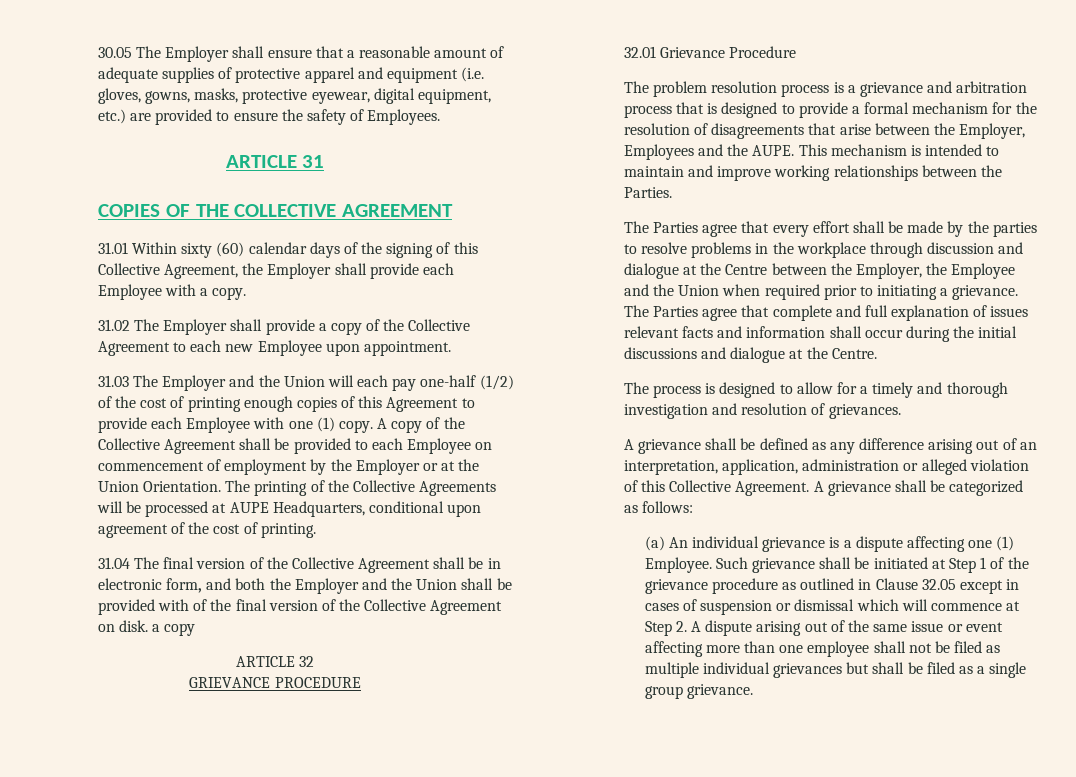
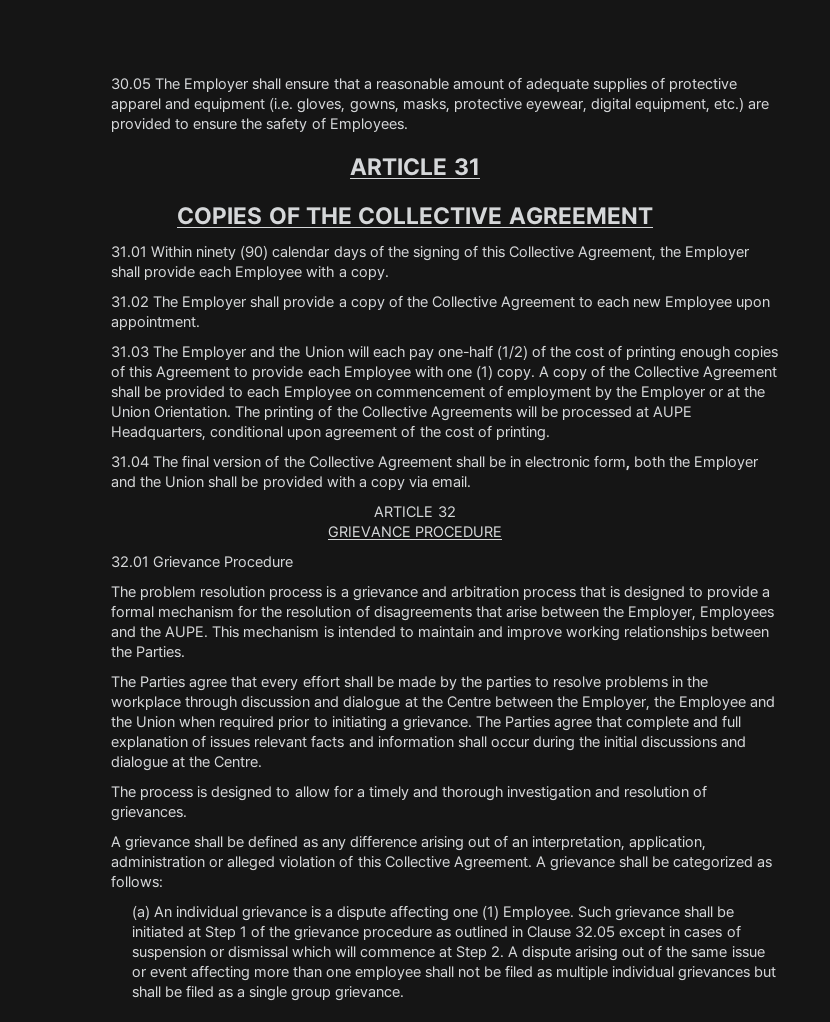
- 31.01 Within sixty (60) calendar days of the signing of this Collective Agreement, the Employer shall provide each Employee with a copy.
+ 31.01 Within ninety (90) calendar days of the signing of this Collective Agreement, the Employer shall provide each Employee with a copy.
- 31.04 The final version of the Collective Agreement shall be in electronic form, and both the Employer and the Union shall be provided with of the final version of the Collective Agreement on disk. a copy
+ 31.04 The final version of the Collective Agreement shall be in electronic form, both the Employer and the Union shall be provided with a copy via email.

